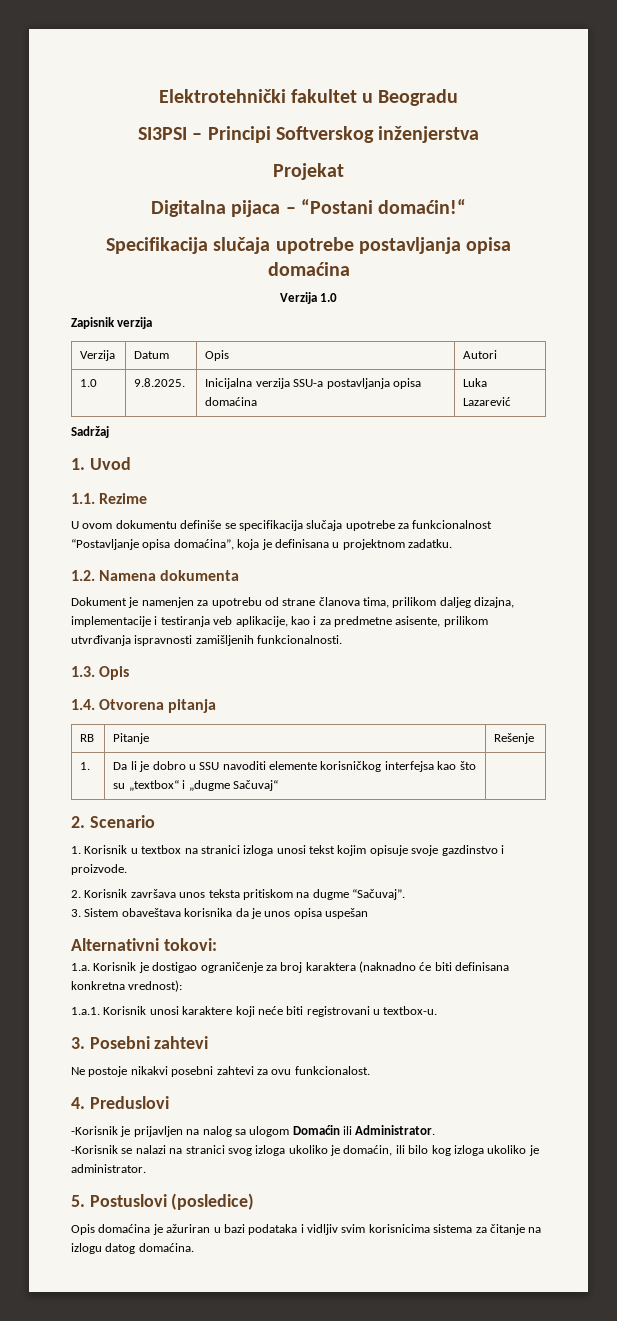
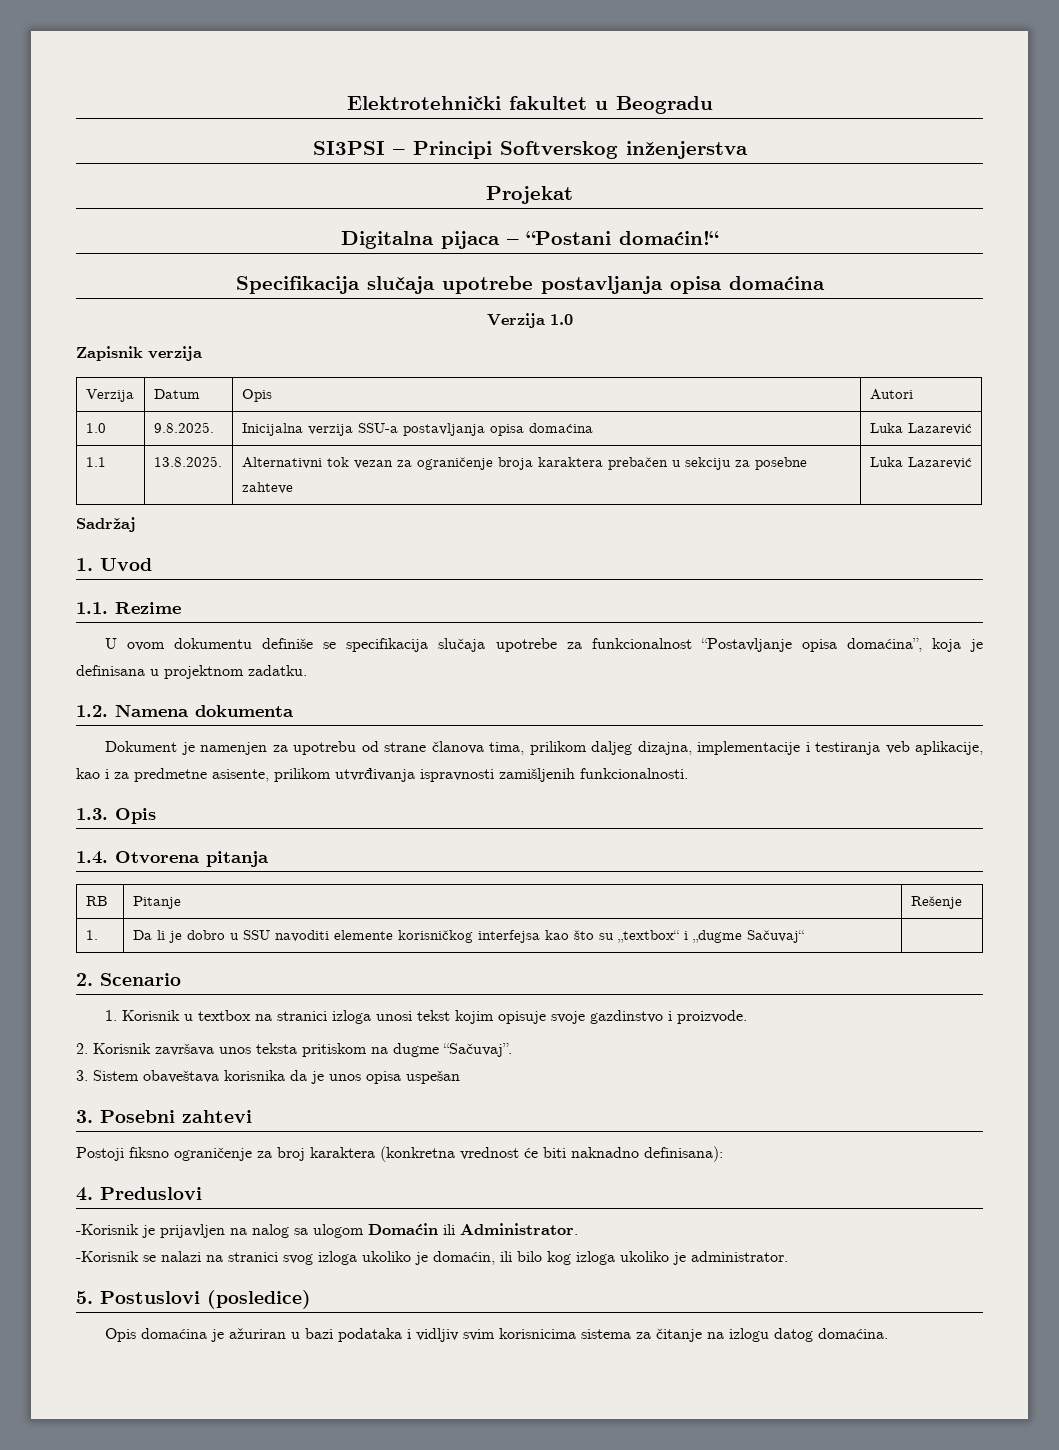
+ 1.1 | 13.8.2025. | Alternativni tok vezan za ograničenje broja karaktera prebačen u sekciju za posebne zahteve | Luka Lazarević
- Alternativni tokovi:
- 1.a. Korisnik je dostigao ograničenje za broj karaktera (naknadno će biti definisana konkretna vrednost):
- 1.a.1. Korisnik unosi karaktere koji neće biti registrovani u textbox-u.
  3. Posebni zahtevi
- Ne postoje nikakvi posebni zahtevi za ovu funkcionalost.
+ Postoji fiksno ograničenje za broj karaktera (konkretna vrednost će biti naknadno definisana):

